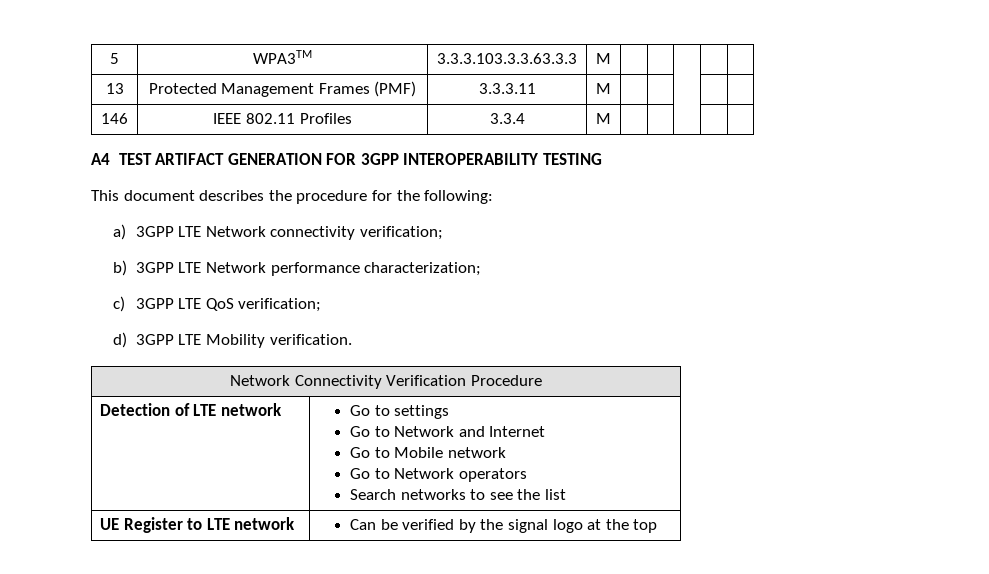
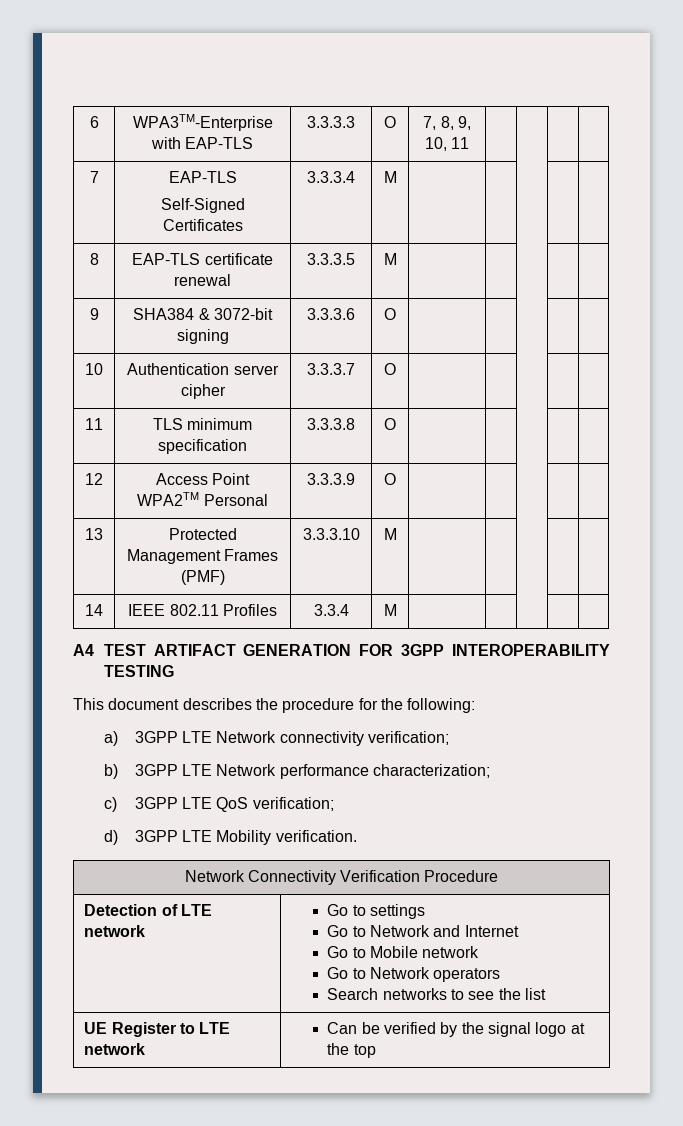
- 5 | WPA3TM | 3.3.3.103.3.3.63.3.3 | M | | | | |
+ 6 | WPA3TM-Enterprise with EAP-TLS | 3.3.3.3 | O | 7, 8, 9, 10, 11 | | | |
+ 7 | EAP-TLS
+ Self-Signed Certificates | 3.3.3.4 | M | | | | |
+ 8 | EAP-TLS certificate renewal | 3.3.3.5 | M | | | | |
+ 9 | SHA384 & 3072-bit signing | 3.3.3.6 | O | | | | |
+ 10 | Authentication server cipher | 3.3.3.7 | O | | | | |
+ 11 | TLS minimum specification | 3.3.3.8 | O | | | | |
+ 12 | Access Point WPA2TM Personal | 3.3.3.9 | O | | | | |
- 13 | Protected Management Frames (PMF) | 3.3.3.11 | M | | | | |
- 146 | IEEE 802.11 Profiles | 3.3.4 | M | | | | |
+ 13 | Protected Management Frames (PMF) | 3.3.3.10 | M | | | | |
+ 14 | IEEE 802.11 Profiles | 3.3.4 | M | | | | |

